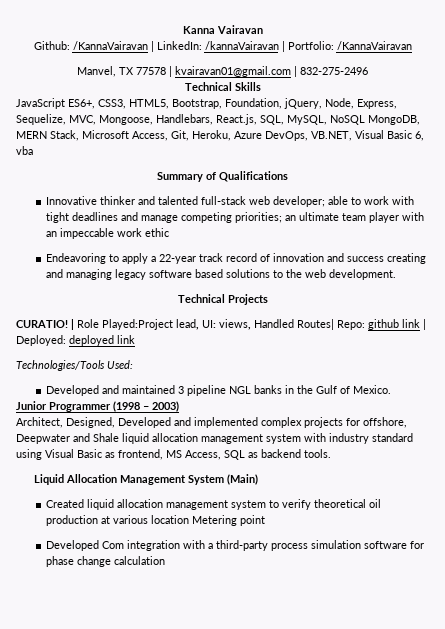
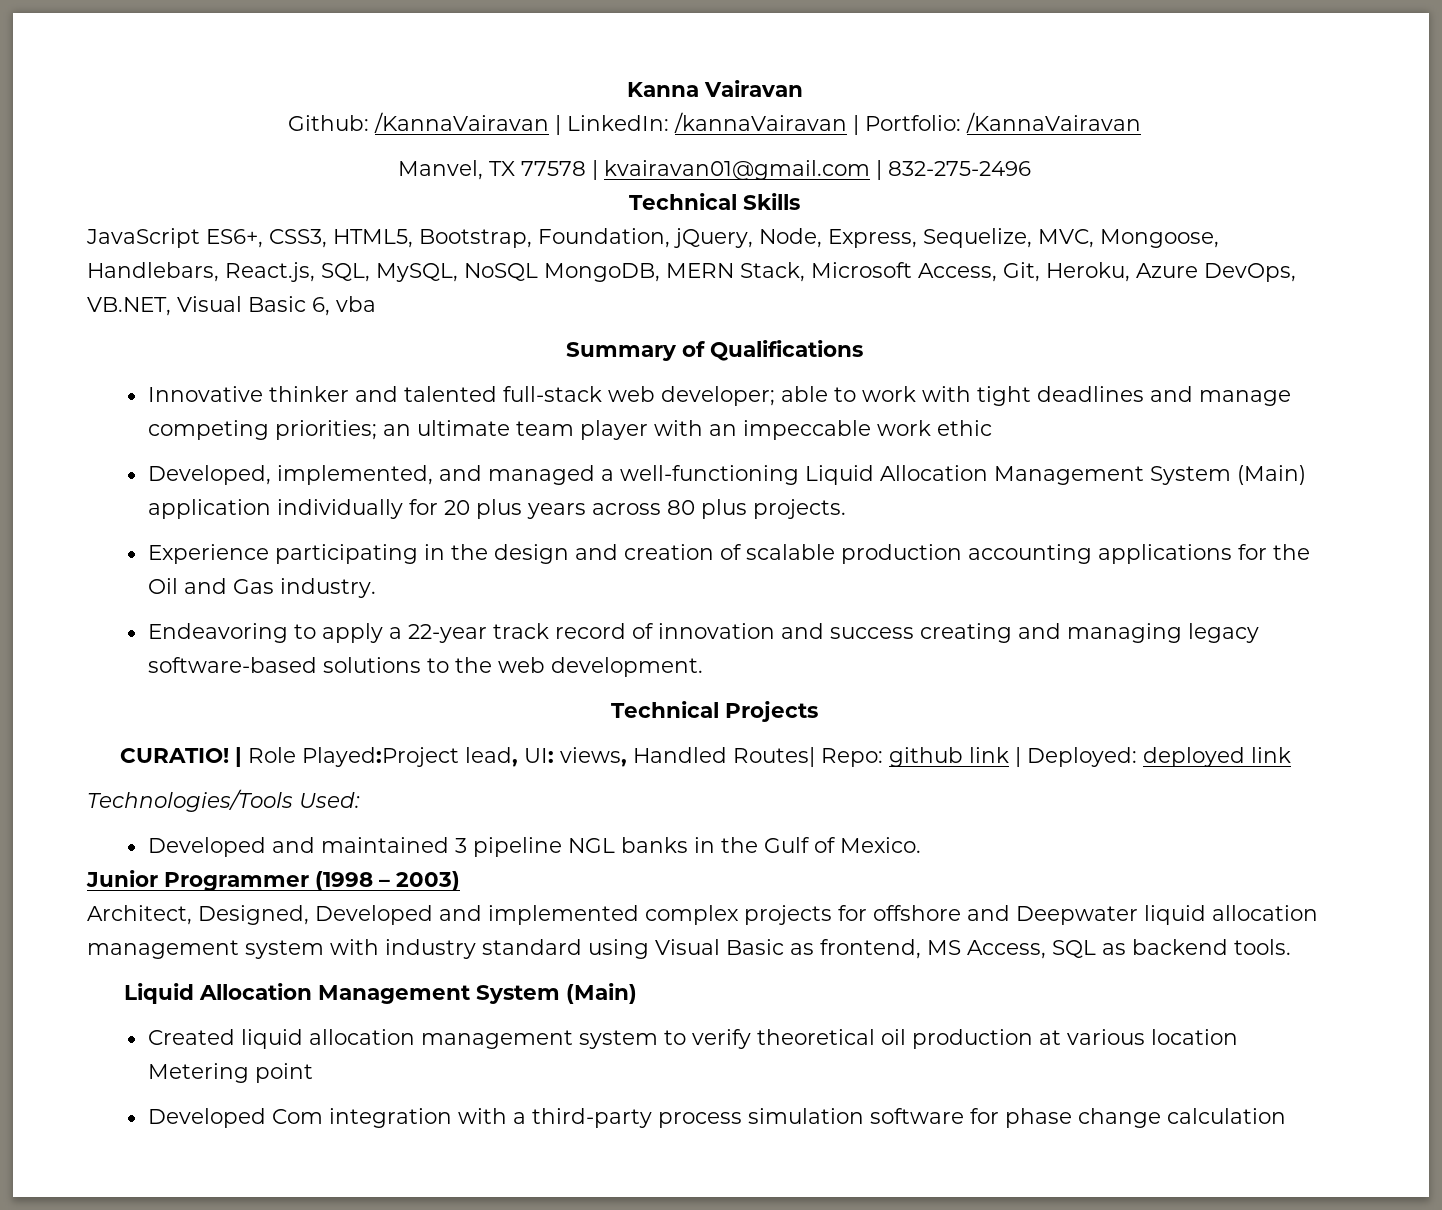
+ Developed, implemented, and managed a well-functioning Liquid Allocation Management System (Main) application individually for 20 plus years across 80 plus projects.
+ Experience participating in the design and creation of scalable production accounting applications for the Oil and Gas industry.
- Endeavoring to apply a 22-year track record of innovation and success creating and managing legacy software based solutions to the web development.
+ Endeavoring to apply a 22-year track record of innovation and success creating and managing legacy software-based solutions to the web development.
- Architect, Designed, Developed and implemented complex projects for offshore, Deepwater and Shale liquid allocation management system with industry standard using Visual Basic as frontend, MS Access, SQL as backend tools.
+ Architect, Designed, Developed and implemented complex projects for offshore and Deepwater liquid allocation management system with industry standard using Visual Basic as frontend, MS Access, SQL as backend tools.

